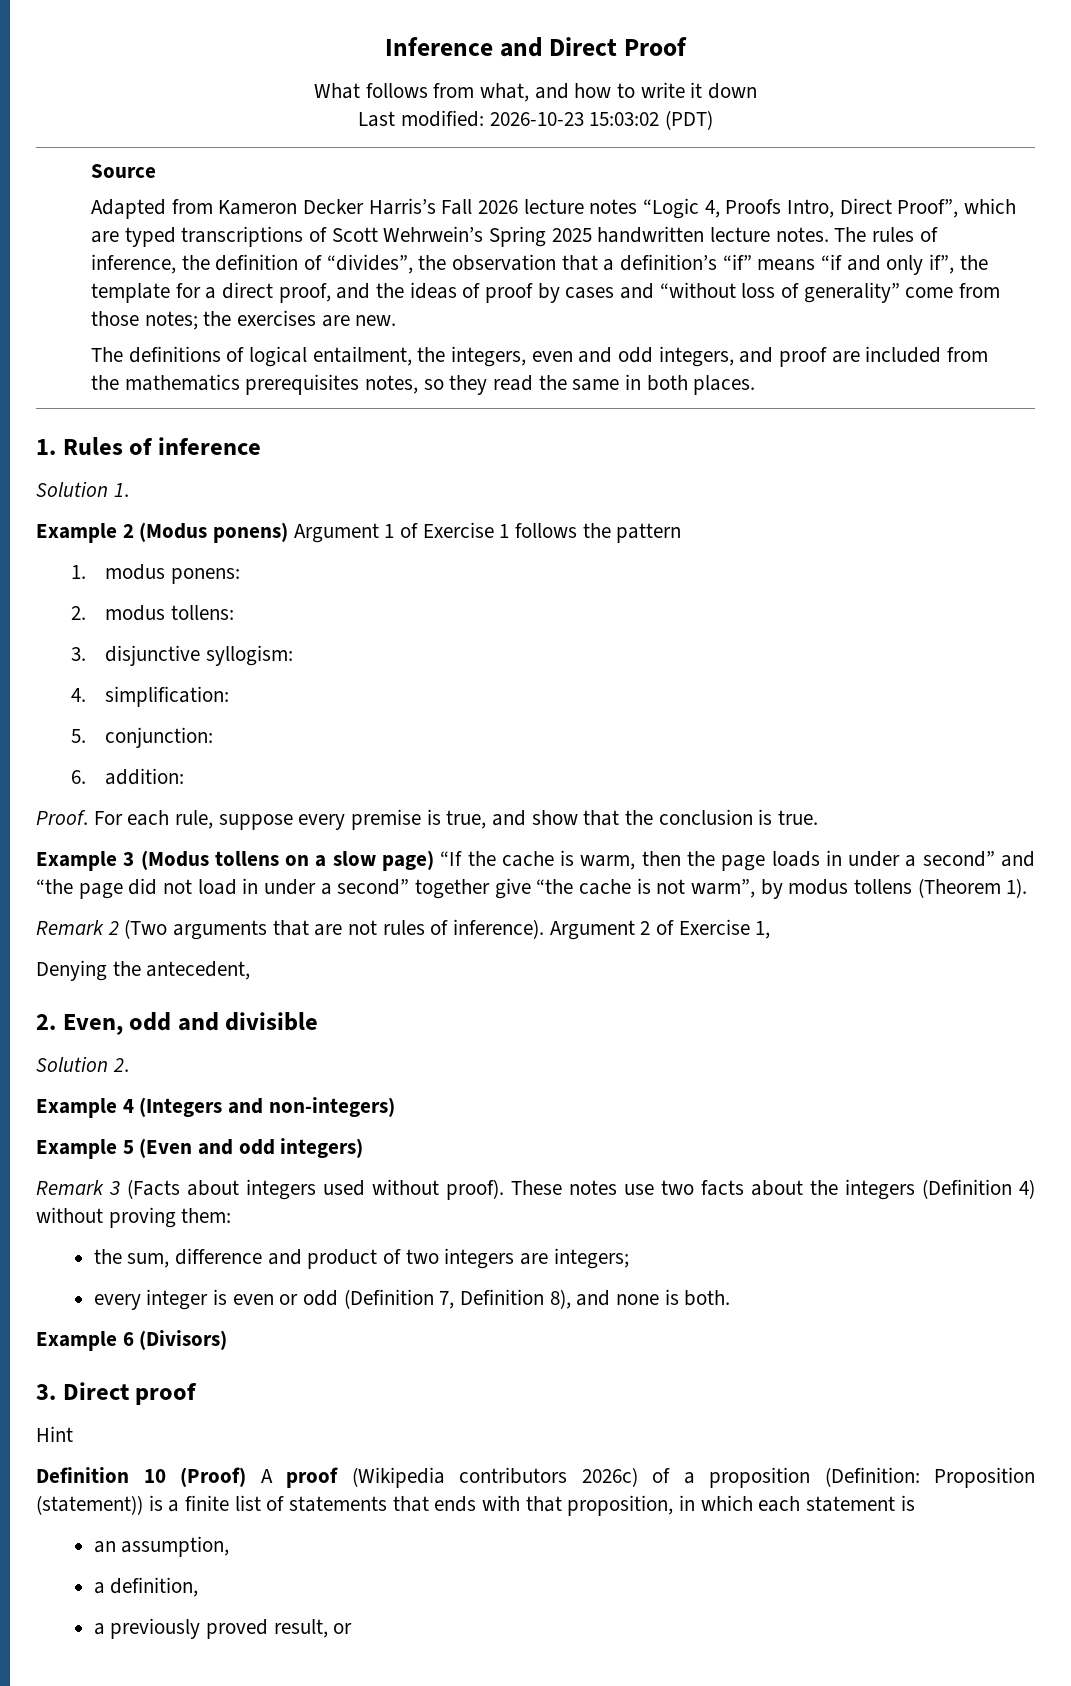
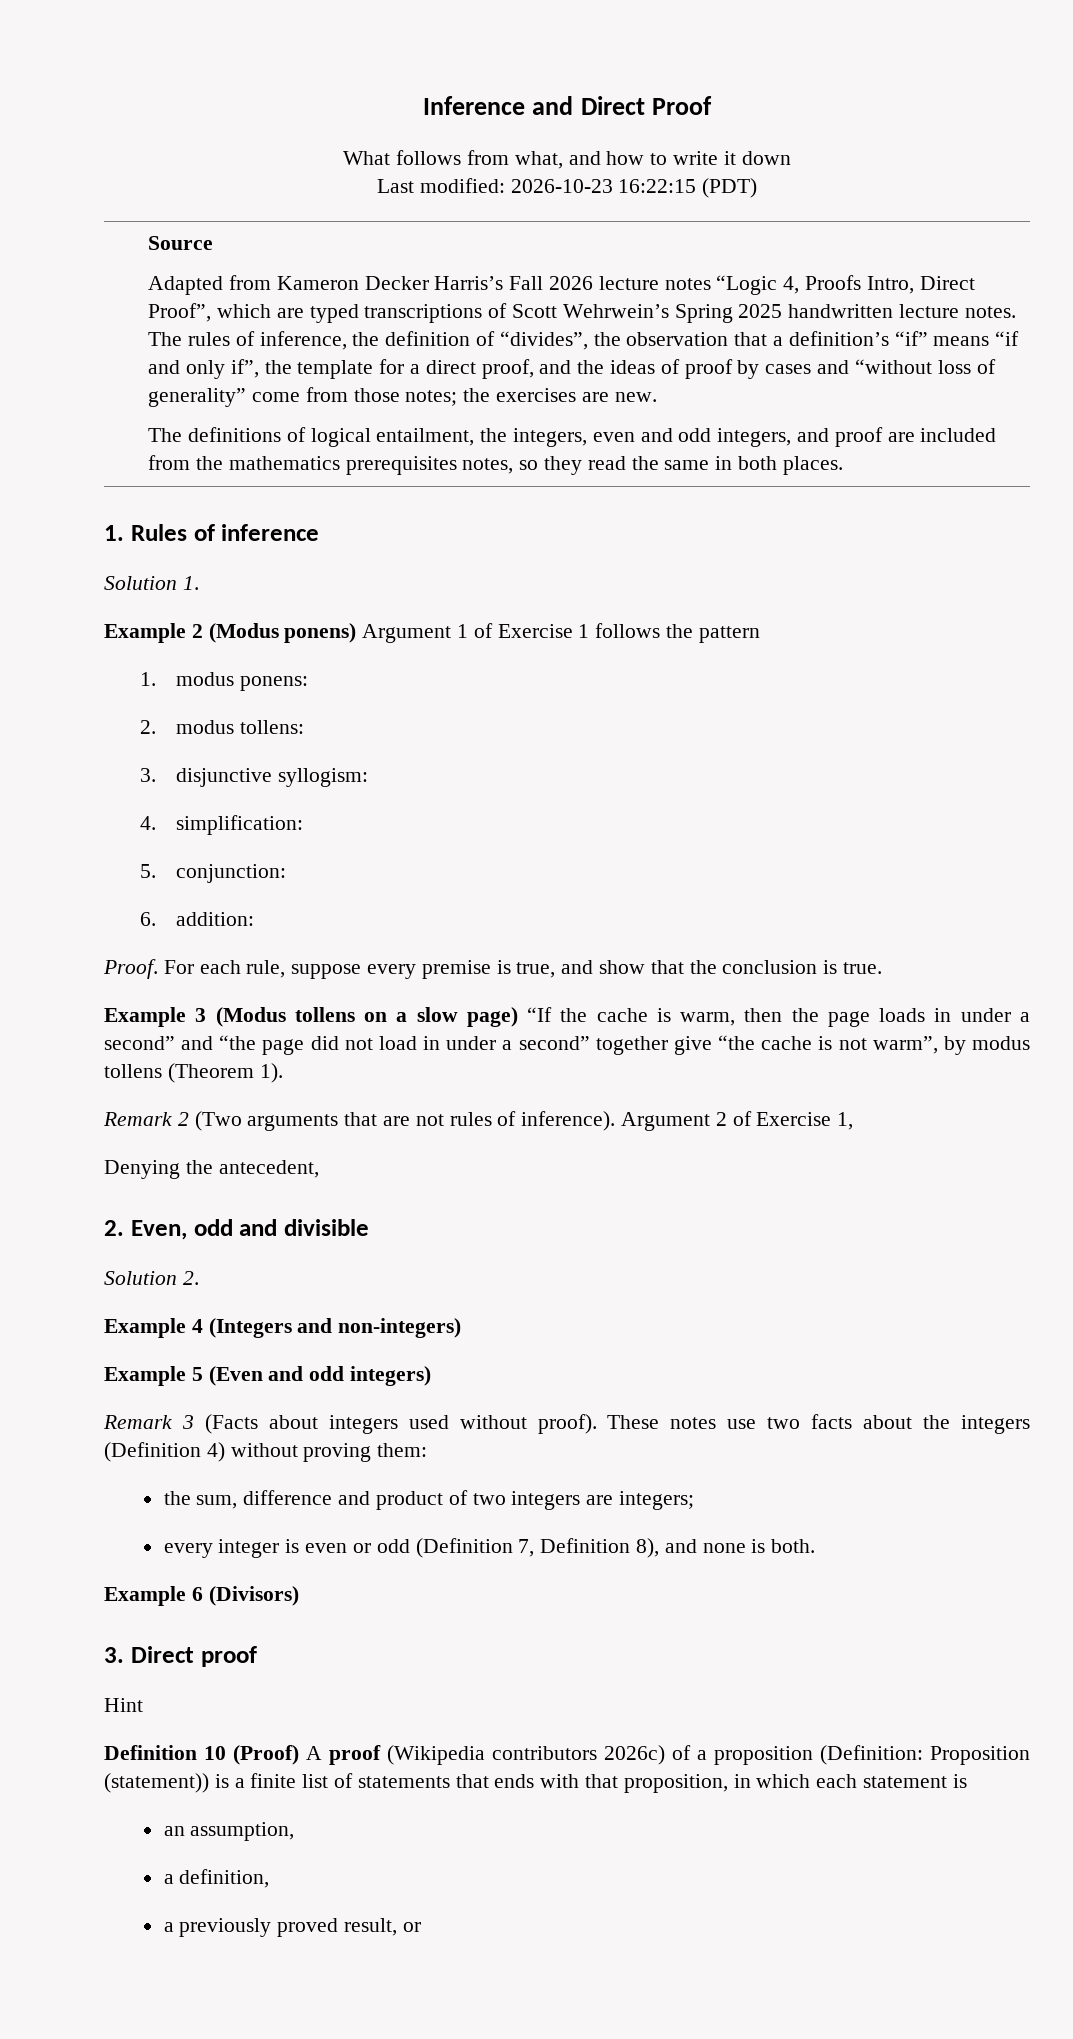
- Last modified: 2026-10-23 15:03:02 (PDT)
+ Last modified: 2026-10-23 16:22:15 (PDT)

